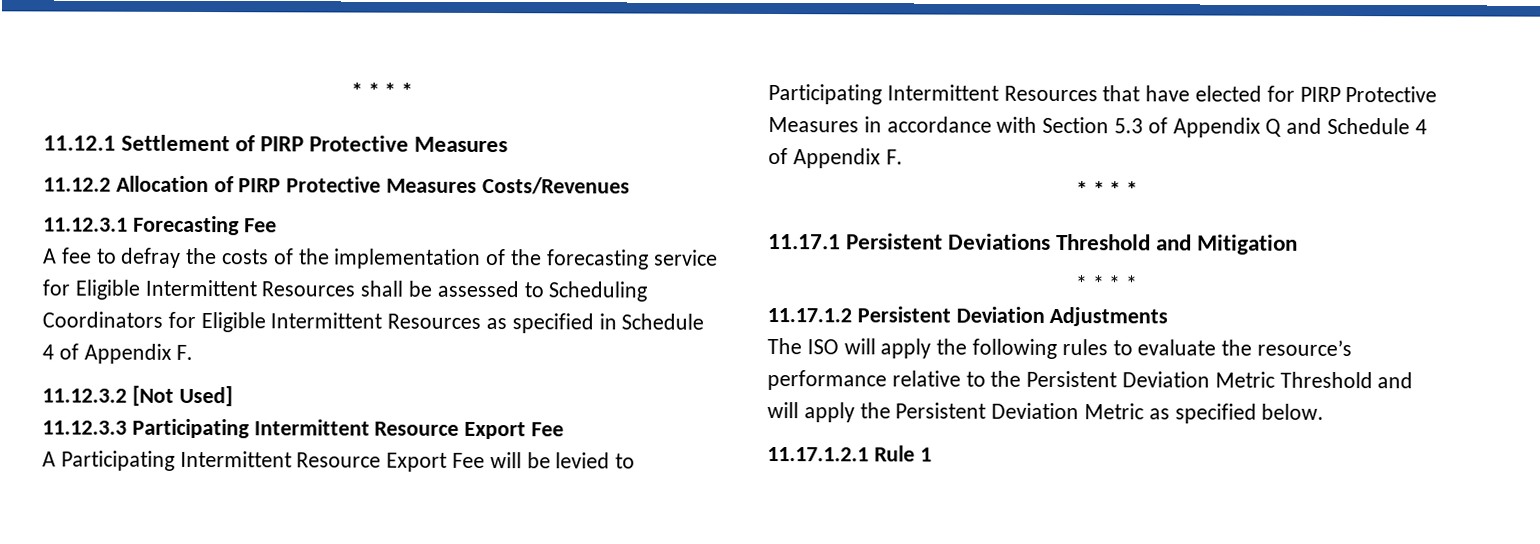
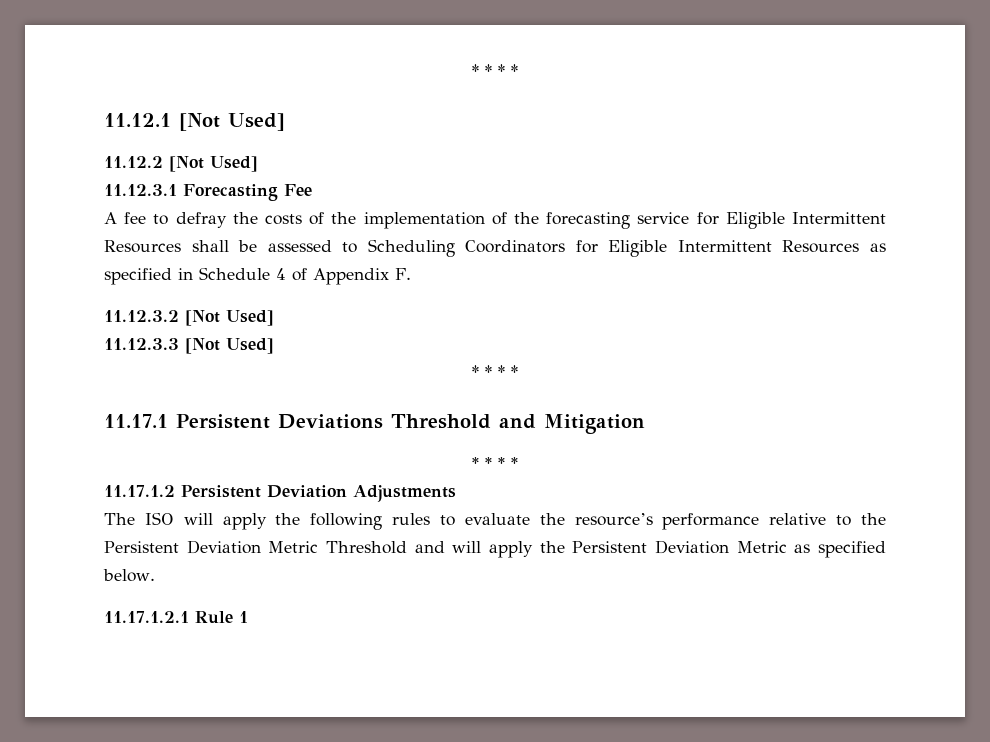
- 11.12.1 Settlement of PIRP Protective Measures
- 11.12.2 Allocation of PIRP Protective Measures Costs/Revenues
+ 11.12.1 [Not Used]
+ 11.12.2 [Not Used]
- 11.12.3.3 Participating Intermittent Resource Export Fee
- A Participating Intermittent Resource Export Fee will be levied to Participating Intermittent Resources that have elected for PIRP Protective Measures in accordance with Section 5.3 of Appendix Q and Schedule 4 of Appendix F.
+ 11.12.3.3 [Not Used]

